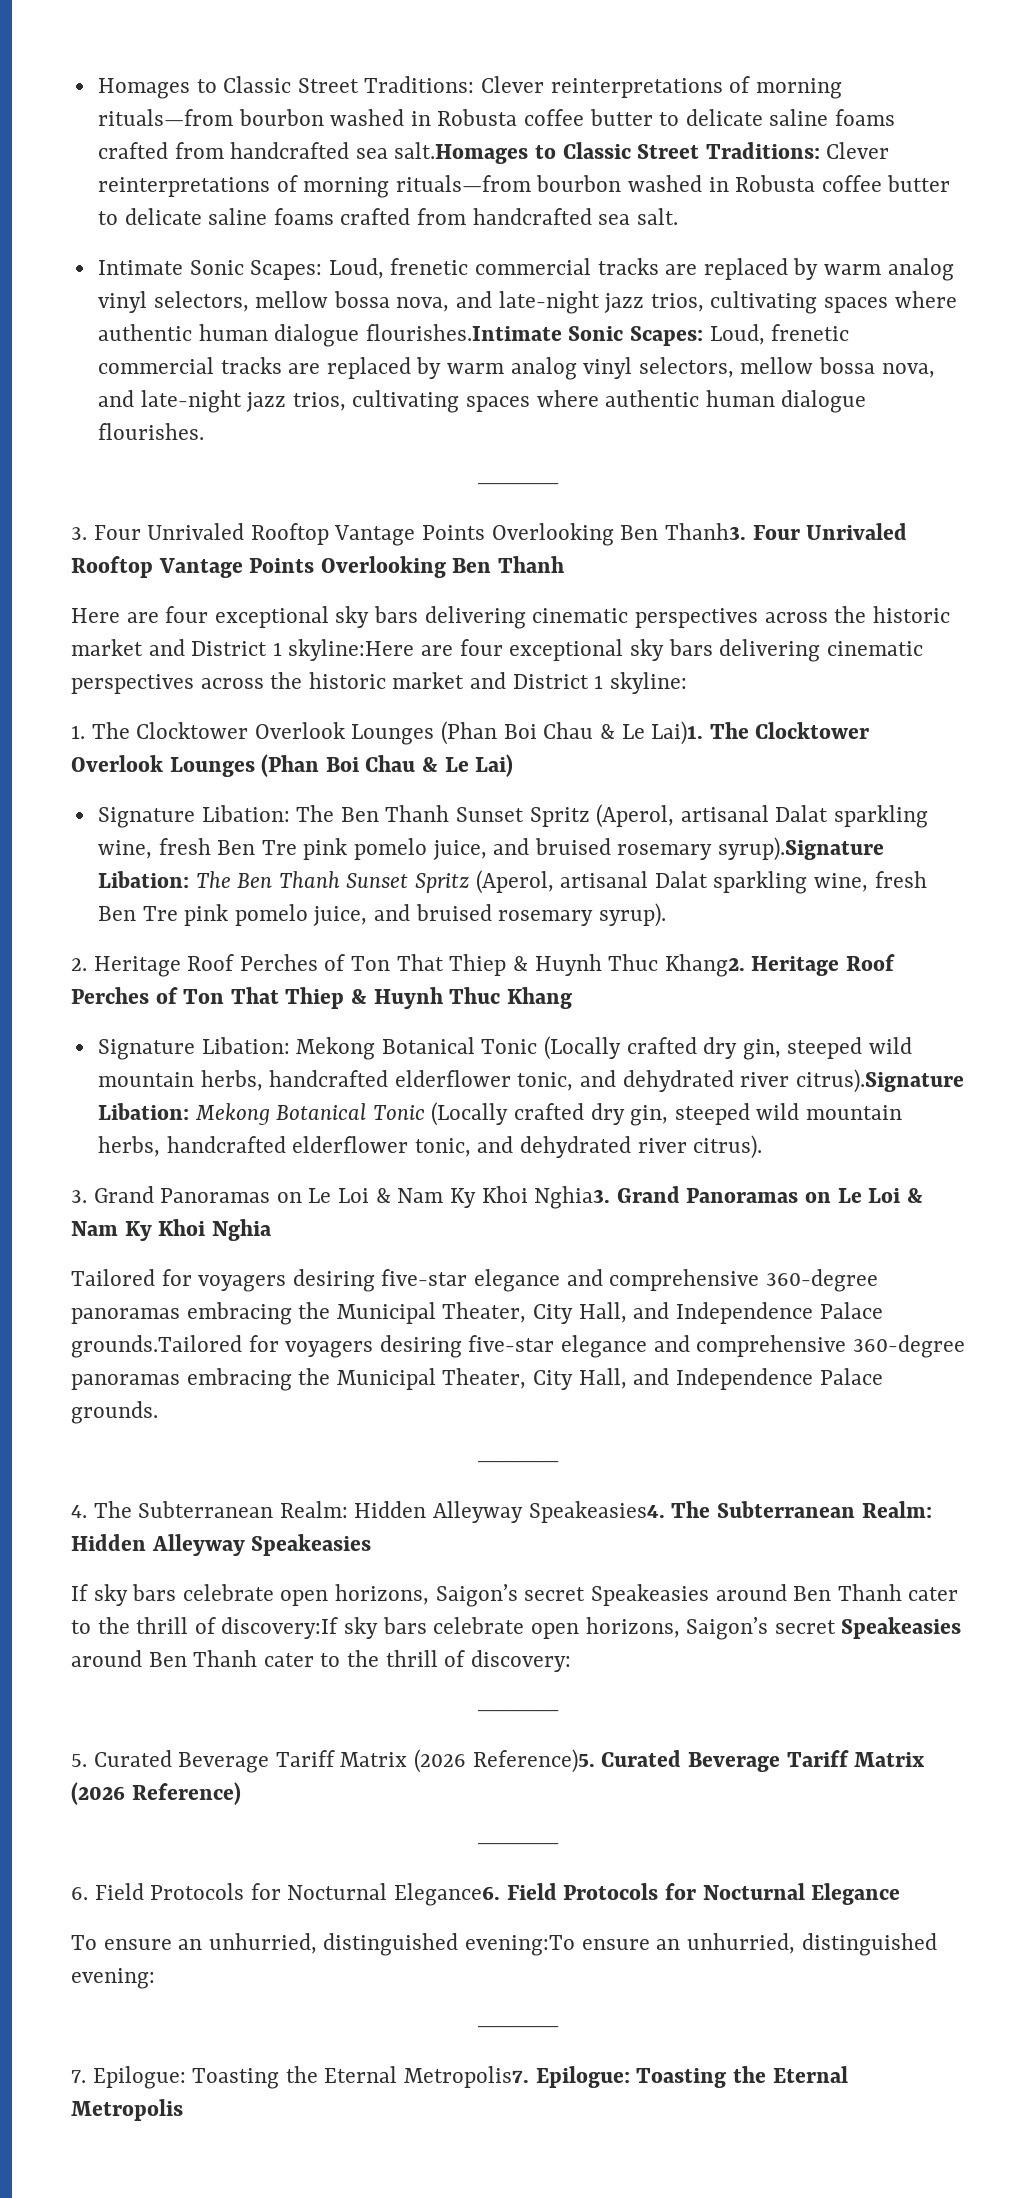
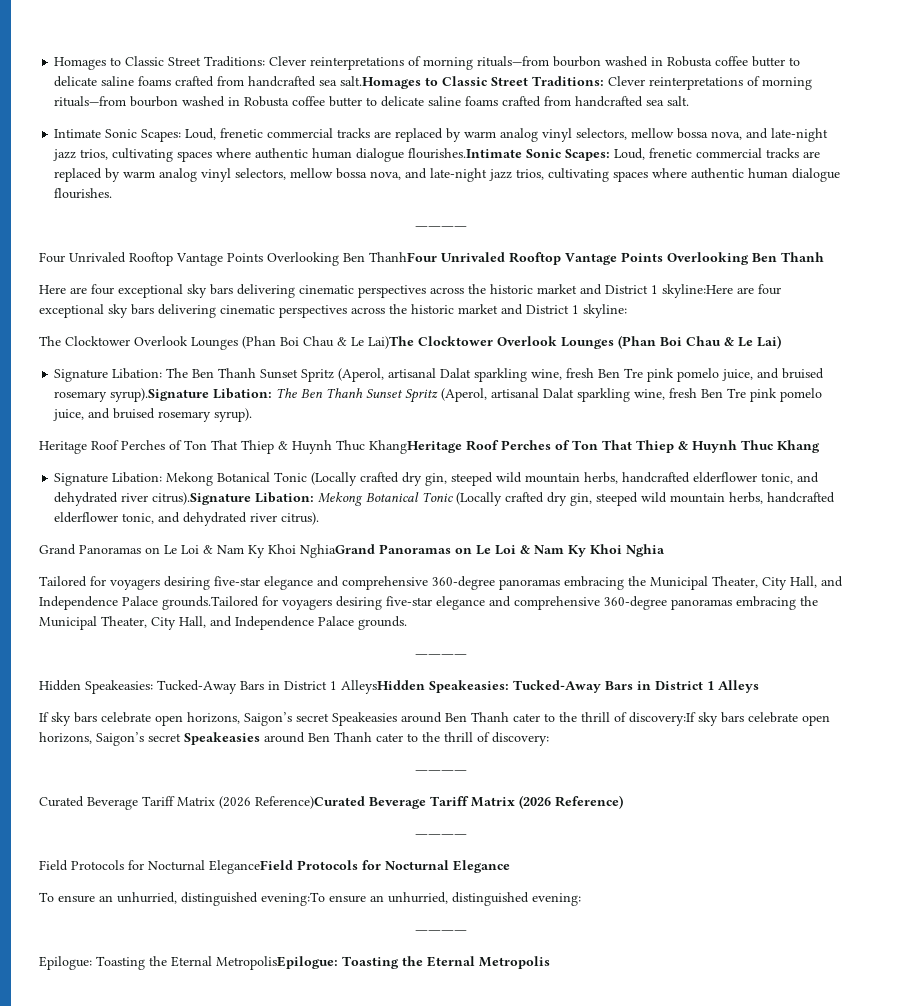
- 3. Four Unrivaled Rooftop Vantage Points Overlooking Ben Thanh3. Four Unrivaled Rooftop Vantage Points Overlooking Ben Thanh
+ Four Unrivaled Rooftop Vantage Points Overlooking Ben ThanhFour Unrivaled Rooftop Vantage Points Overlooking Ben Thanh
- 1. The Clocktower Overlook Lounges (Phan Boi Chau & Le Lai)1. The Clocktower Overlook Lounges (Phan Boi Chau & Le Lai)
+ The Clocktower Overlook Lounges (Phan Boi Chau & Le Lai)The Clocktower Overlook Lounges (Phan Boi Chau & Le Lai)
- 2. Heritage Roof Perches of Ton That Thiep & Huynh Thuc Khang2. Heritage Roof Perches of Ton That Thiep & Huynh Thuc Khang
+ Heritage Roof Perches of Ton That Thiep & Huynh Thuc KhangHeritage Roof Perches of Ton That Thiep & Huynh Thuc Khang
- 3. Grand Panoramas on Le Loi & Nam Ky Khoi Nghia3. Grand Panoramas on Le Loi & Nam Ky Khoi Nghia
+ Grand Panoramas on Le Loi & Nam Ky Khoi NghiaGrand Panoramas on Le Loi & Nam Ky Khoi Nghia
- 4. The Subterranean Realm: Hidden Alleyway Speakeasies4. The Subterranean Realm: Hidden Alleyway Speakeasies
+ Hidden Speakeasies: Tucked-Away Bars in District 1 AlleysHidden Speakeasies: Tucked-Away Bars in District 1 Alleys
- 5. Curated Beverage Tariff Matrix (2026 Reference)5. Curated Beverage Tariff Matrix (2026 Reference)
+ Curated Beverage Tariff Matrix (2026 Reference)Curated Beverage Tariff Matrix (2026 Reference)
- 6. Field Protocols for Nocturnal Elegance6. Field Protocols for Nocturnal Elegance
+ Field Protocols for Nocturnal EleganceField Protocols for Nocturnal Elegance
- 7. Epilogue: Toasting the Eternal Metropolis7. Epilogue: Toasting the Eternal Metropolis
+ Epilogue: Toasting the Eternal MetropolisEpilogue: Toasting the Eternal Metropolis

